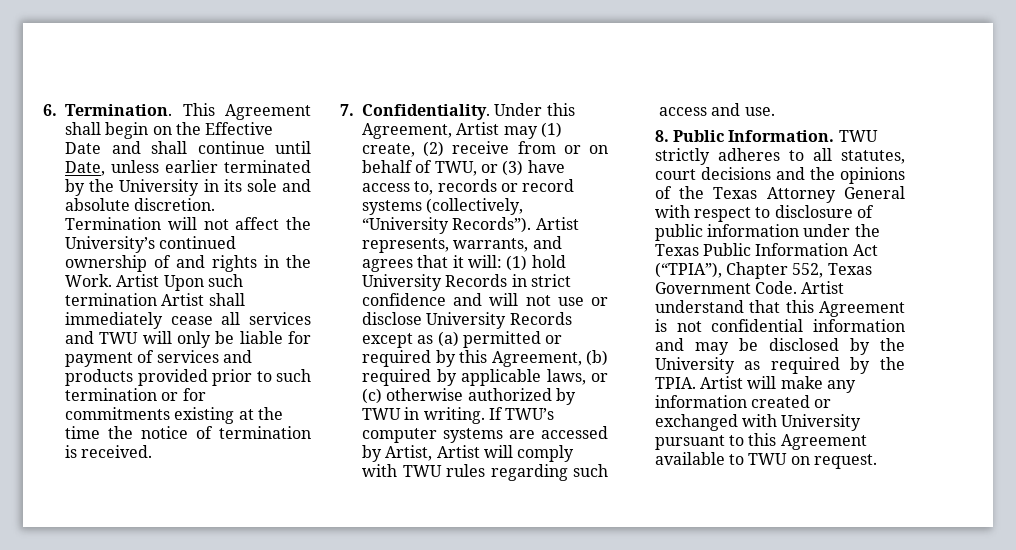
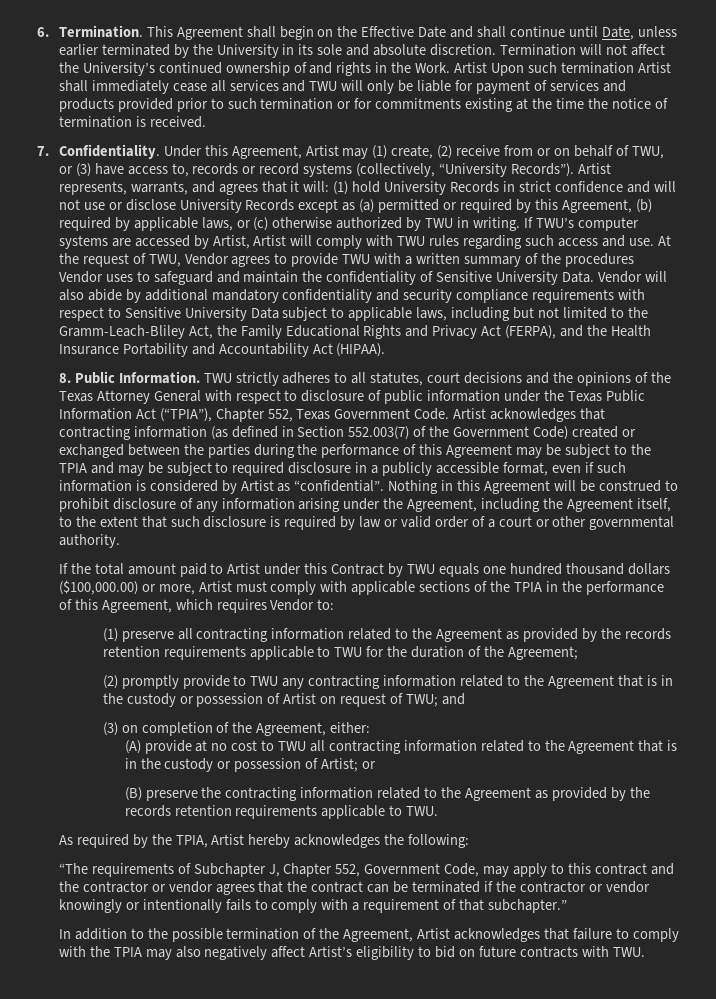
+ At the request of TWU, Vendor agrees to provide TWU with a written summary of the procedures Vendor uses to safeguard and maintain the confidentiality of Sensitive University Data. Vendor will also abide by additional mandatory confidentiality and security compliance requirements with respect to Sensitive University Data subject to applicable laws, including but not limited to the Gramm-Leach-Bliley Act, the Family Educational Rights and Privacy Act (FERPA), and the Health Insurance Portability and Accountability Act (HIPAA).
- Artist understand that this Agreement is not confidential information and may be disclosed by the University as required by the TPIA. Artist will make any information created or exchanged with University pursuant to this Agreement available to TWU on request.
+ Artist acknowledges that contracting information (as defined in Section 552.003(7) of the Government Code) created or exchanged between the parties during the performance of this Agreement may be subject to the TPIA and may be subject to required disclosure in a publicly accessible format, even if such information is considered by Artist as “confidential”. Nothing in this Agreement will be construed to prohibit disclosure of any information arising under the Agreement, including the Agreement itself, to the extent that such disclosure is required by law or valid order of a court or other governmental authority.
+ If the total amount paid to Artist under this Contract by TWU equals one hundred thousand dollars ($100,000.00) or more, Artist must comply with applicable sections of the TPIA in the performance of this Agreement, which requires Vendor to:
+ (1) preserve all contracting information related to the Agreement as provided by the records retention requirements applicable to TWU for the duration of the Agreement;
+ (2) promptly provide to TWU any contracting information related to the Agreement that is in the custody or possession of Artist on request of TWU; and
+ (3) on completion of the Agreement, either:
+ (A) provide at no cost to TWU all contracting information related to the Agreement that is in the custody or possession of Artist; or
+ (B) preserve the contracting information related to the Agreement as provided by the records retention requirements applicable to TWU.
+ As required by the TPIA, Artist hereby acknowledges the following:
+ “The requirements of Subchapter J, Chapter 552, Government Code, may apply to this contract and the contractor or vendor agrees that the contract can be terminated if the contractor or vendor knowingly or intentionally fails to comply with a requirement of that subchapter.”
+ In addition to the possible termination of the Agreement, Artist acknowledges that failure to comply with the TPIA may also negatively affect Artist’s eligibility to bid on future contracts with TWU.

